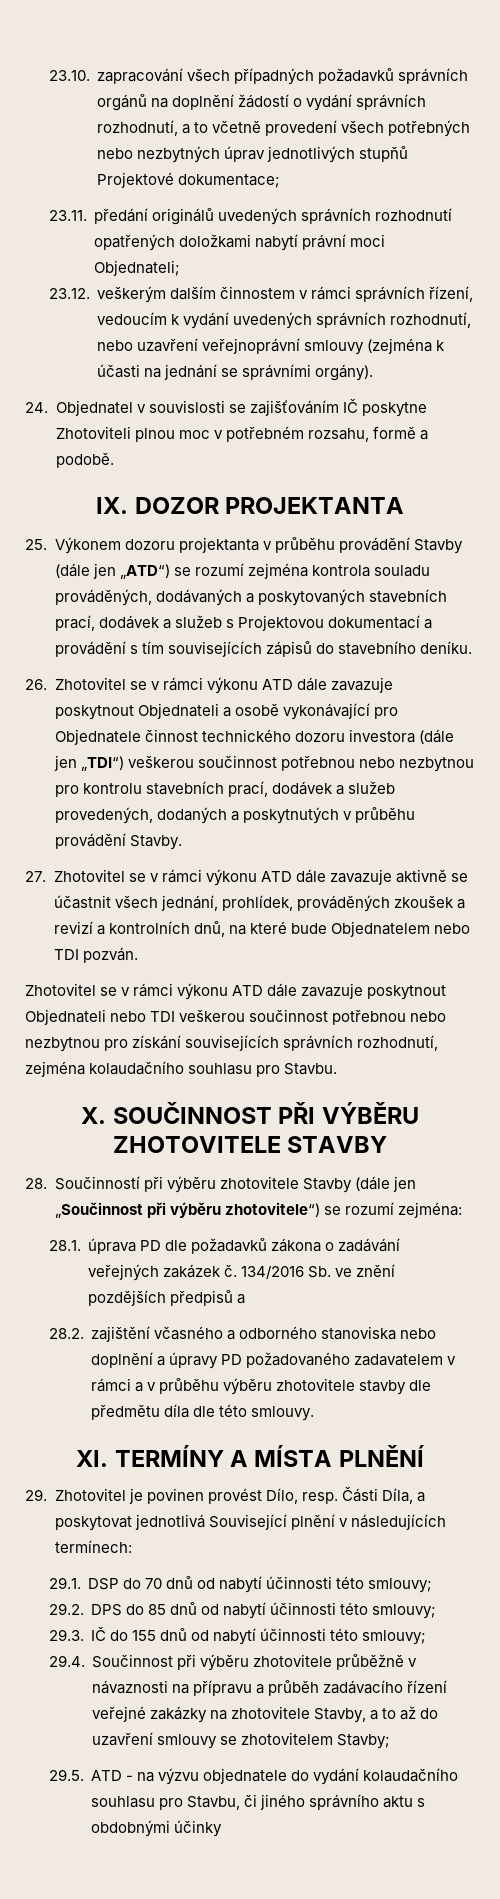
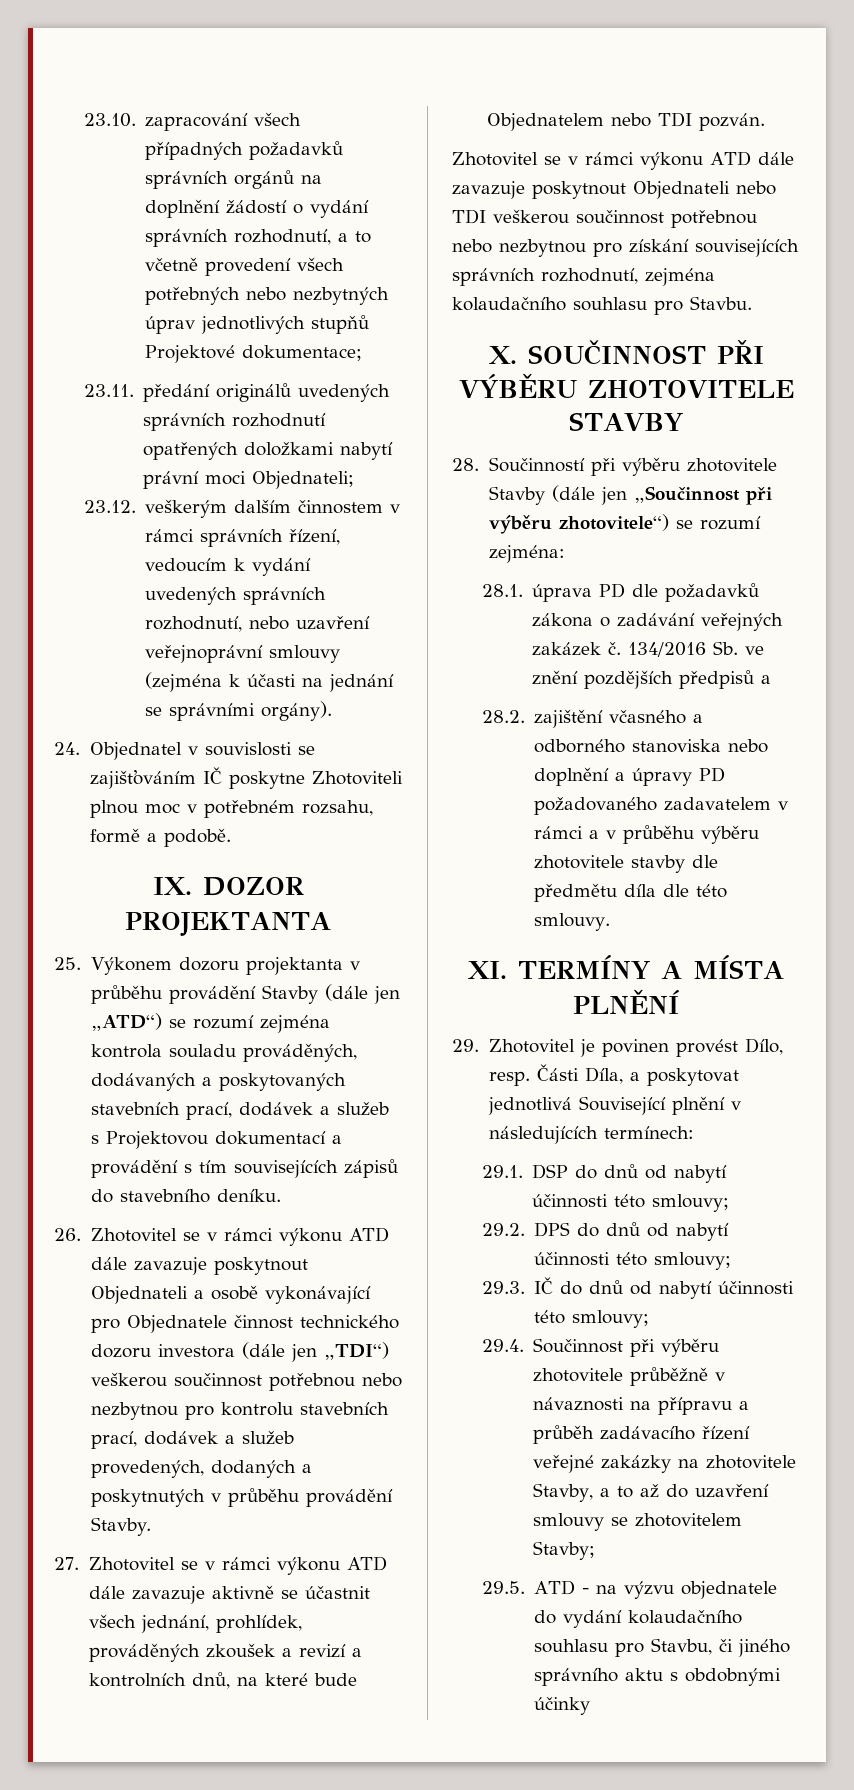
- 29.1. DSP do 70 dnů od nabytí účinnosti této smlouvy;
+ 29.1. DSP do dnů od nabytí účinnosti této smlouvy;
- 29.2. DPS do 85 dnů od nabytí účinnosti této smlouvy;
+ 29.2. DPS do dnů od nabytí účinnosti této smlouvy;
- 29.3. IČ do 155 dnů od nabytí účinnosti této smlouvy;
+ 29.3. IČ do dnů od nabytí účinnosti této smlouvy;

